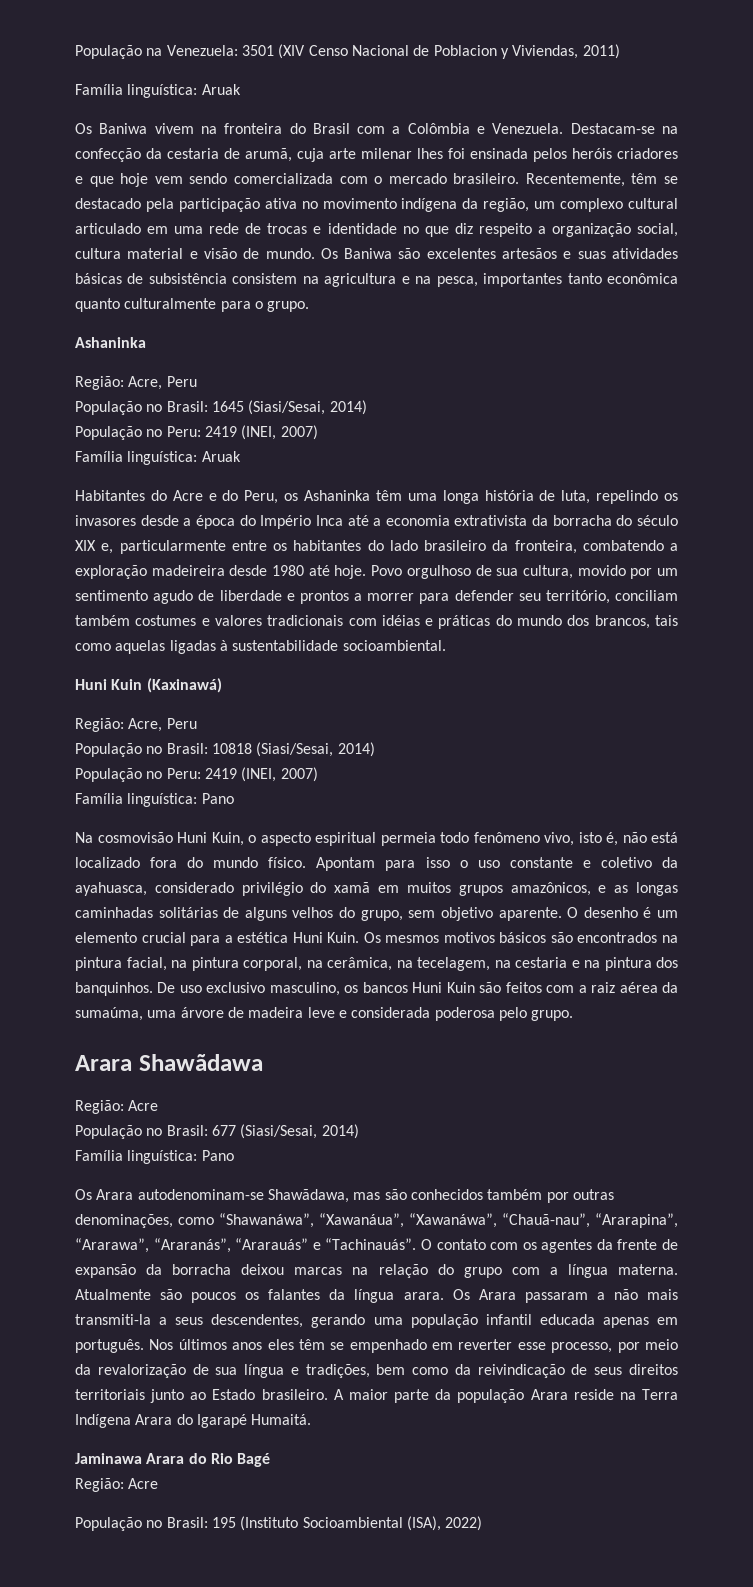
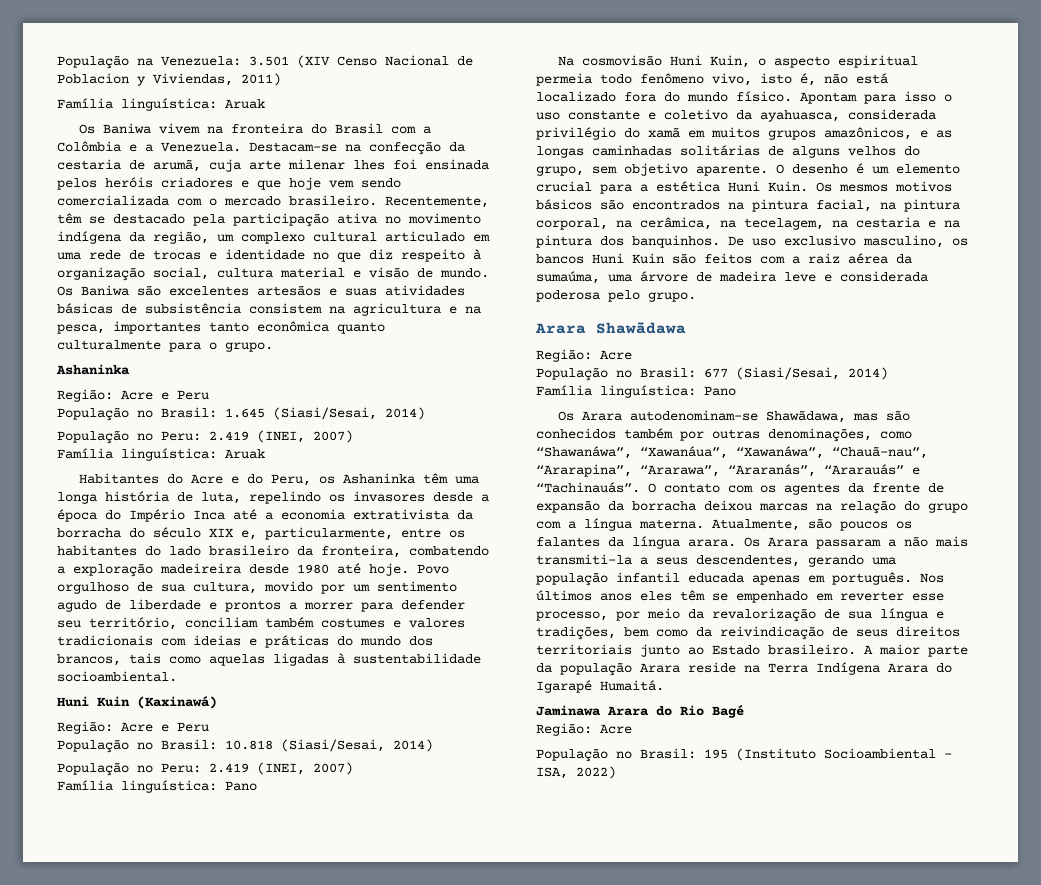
- População na Venezuela: 3501 (XIV Censo Nacional de Poblacion y Viviendas, 2011)
+ População na Venezuela: 3.501 (XIV Censo Nacional de Poblacion y Viviendas, 2011)
- Os Baniwa vivem na fronteira do Brasil com a Colômbia e Venezuela.
+ Os Baniwa vivem na fronteira do Brasil com a Colômbia e a Venezuela.
- Recentemente, têm se destacado pela participação ativa no movimento indígena da região, um complexo cultural articulado em uma rede de trocas e identidade no que diz respeito a organização social, cultura material e visão de mundo.
+ Recentemente, têm se destacado pela participação ativa no movimento indígena da região, um complexo cultural articulado em uma rede de trocas e identidade no que diz respeito à organização social, cultura material e visão de mundo.
  Os Baniwa são excelentes artesãos e suas atividades básicas de subsistência consistem na agricultura e na pesca, importantes tanto econômica quanto culturalmente para o grupo.
  Ashaninka
- Região: Acre, Peru
- População no Brasil: 1645 (Siasi/Sesai, 2014)
- População no Peru: 2419 (INEI, 2007)
+ Região: Acre e Peru
+ População no Brasil: 1.645 (Siasi/Sesai, 2014)
+ População no Peru: 2.419 (INEI, 2007)
- Habitantes do Acre e do Peru, os Ashaninka têm uma longa história de luta, repelindo os invasores desde a época do Império Inca até a economia extrativista da borracha do século XIX e, particularmente entre os habitantes do lado brasileiro da fronteira, combatendo a exploração madeireira desde 1980 até hoje.
+ Habitantes do Acre e do Peru, os Ashaninka têm uma longa história de luta, repelindo os invasores desde a época do Império Inca até a economia extrativista da borracha do século XIX e, particularmente, entre os habitantes do lado brasileiro da fronteira, combatendo a exploração madeireira desde 1980 até hoje.
- Povo orgulhoso de sua cultura, movido por um sentimento agudo de liberdade e prontos a morrer para defender seu território, conciliam também costumes e valores tradicionais com idéias e práticas do mundo dos brancos, tais como aquelas ligadas à sustentabilidade socioambiental.
+ Povo orgulhoso de sua cultura, movido por um sentimento agudo de liberdade e prontos a morrer para defender seu território, conciliam também costumes e valores tradicionais com ideias e práticas do mundo dos brancos, tais como aquelas ligadas à sustentabilidade socioambiental.
  Huni Kuin (Kaxinawá)
- Região: Acre, Peru
- População no Brasil: 10818 (Siasi/Sesai, 2014)
- População no Peru: 2419 (INEI, 2007)
+ Região: Acre e Peru
+ População no Brasil: 10.818 (Siasi/Sesai, 2014)
+ População no Peru: 2.419 (INEI, 2007)
- Apontam para isso o uso constante e coletivo da ayahuasca, considerado privilégio do xamã em muitos grupos amazônicos, e as longas caminhadas solitárias de alguns velhos do grupo, sem objetivo aparente.
+ Apontam para isso o uso constante e coletivo da ayahuasca, considerada privilégio do xamã em muitos grupos amazônicos, e as longas caminhadas solitárias de alguns velhos do grupo, sem objetivo aparente.
- Atualmente são poucos os falantes da língua arara.
+ Atualmente, são poucos os falantes da língua arara.
- População no Brasil: 195 (Instituto Socioambiental (ISA), 2022)
+ População no Brasil: 195 (Instituto Socioambiental – ISA, 2022)

